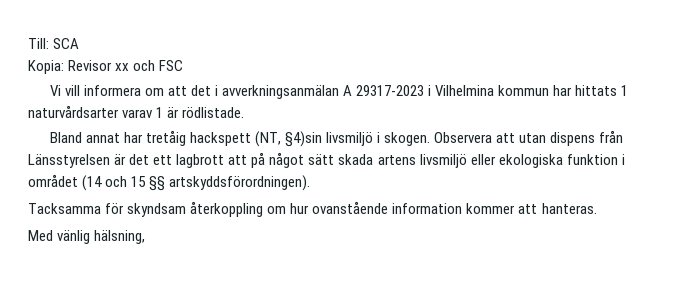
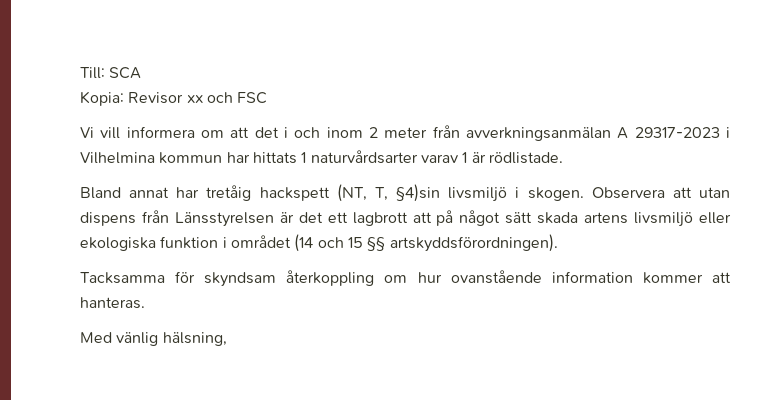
- Vi vill informera om att det i avverkningsanmälan A 29317-2023 i Vilhelmina kommun har hittats 1 naturvårdsarter varav 1 är rödlistade.
+ Vi vill informera om att det i och inom 2 meter från avverkningsanmälan A 29317-2023 i Vilhelmina kommun har hittats 1 naturvårdsarter varav 1 är rödlistade.
- Bland annat har tretåig hackspett (NT, §4)sin livsmiljö i skogen.
+ Bland annat har tretåig hackspett (NT, T, §4)sin livsmiljö i skogen.

